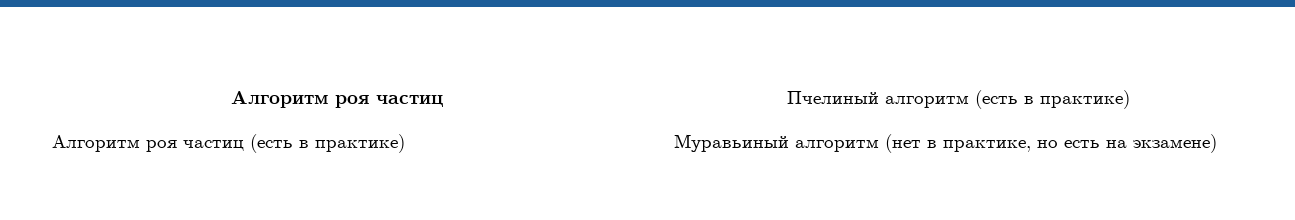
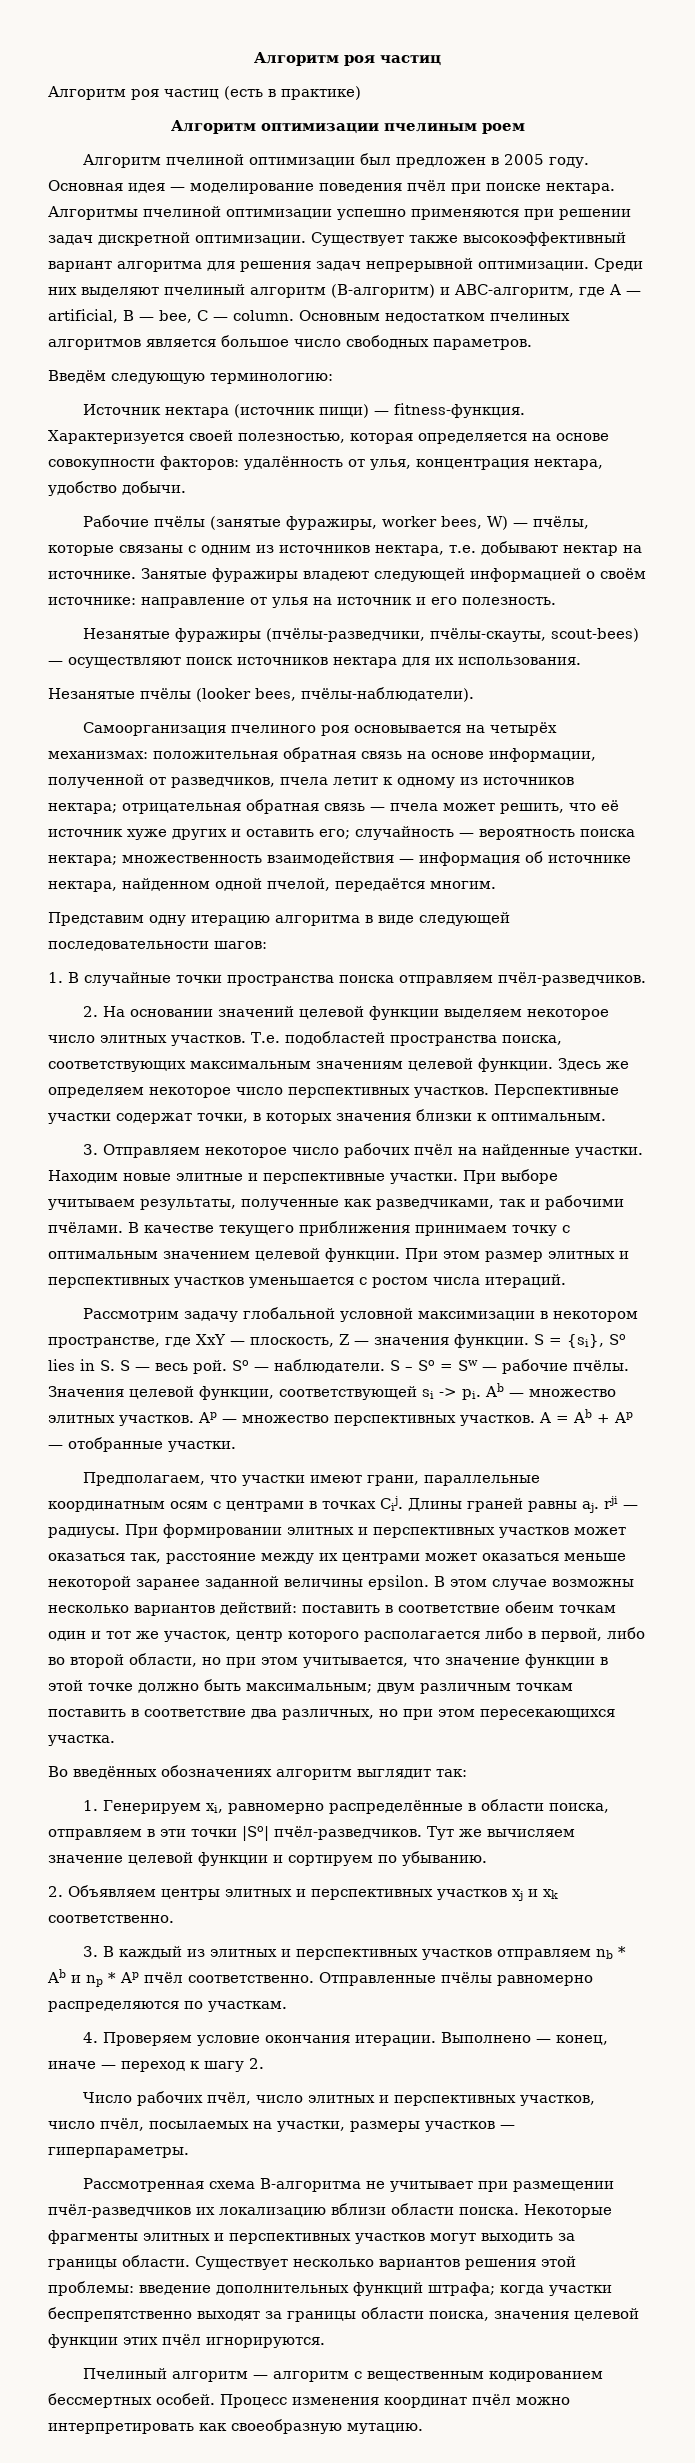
- Пчелиный алгоритм (есть в практике)
- Муравьиный алгоритм (нет в практике, но есть на экзамене)
+ Алгоритм оптимизации пчелиным роем
+ Алгоритм пчелиной оптимизации был предложен в 2005 году. Основная идея — моделирование поведения пчёл при поиске нектара. Алгоритмы пчелиной оптимизации успешно применяются при решении задач дискретной оптимизации. Существует также высокоэффективный вариант алгоритма для решения задач непрерывной оптимизации. Среди них выделяют пчелиный алгоритм (B-алгоритм) и ABC-алгоритм, где A — artificial, B — bee, C — column. Основным недостатком пчелиных алгоритмов является большое число свободных параметров.
+ Введём следующую терминологию:
+ Источник нектара (источник пищи) — fitness-функция. Характеризуется своей полезностью, которая определяется на основе совокупности факторов: удалённость от улья, концентрация нектара, удобство добычи.
+ Рабочие пчёлы (занятые фуражиры, worker bees, W) — пчёлы, которые связаны с одним из источников нектара, т.е. добывают нектар на источнике. Занятые фуражиры владеют следующей информацией о своём источнике: направление от улья на источник и его полезность.
+ Незанятые фуражиры (пчёлы-разведчики, пчёлы-скауты, scout-bees) — осуществляют поиск источников нектара для их использования.
+ Незанятые пчёлы (looker bees, пчёлы-наблюдатели).
+ Самоорганизация пчелиного роя основывается на четырёх механизмах: положительная обратная связь на основе информации, полученной от разведчиков, пчела летит к одному из источников нектара; отрицательная обратная связь — пчела может решить, что её источник хуже других и оставить его; случайность — вероятность поиска нектара; множественность взаимодействия — информация об источнике нектара, найденном одной пчелой, передаётся многим.
+ Представим одну итерацию алгоритма в виде следующей последовательности шагов:
+ 1. В случайные точки пространства поиска отправляем пчёл-разведчиков.
+ 2. На основании значений целевой функции выделяем некоторое число элитных участков. Т.е. подобластей пространства поиска, соответствующих максимальным значениям целевой функции. Здесь же определяем некоторое число перспективных участков. Перспективные участки содержат точки, в которых значения близки к оптимальным.
+ 3. Отправляем некоторое число рабочих пчёл на найденные участки. Находим новые элитные и перспективные участки. При выборе учитываем результаты, полученные как разведчиками, так и рабочими пчёлами. В качестве текущего приближения принимаем точку с оптимальным значением целевой функции. При этом размер элитных и перспективных участков уменьшается с ростом числа итераций.
+ Рассмотрим задачу глобальной условной максимизации в некотором пространстве, где XxY — плоскость, Z — значения функции. S = {si}, So lies in S. S — весь рой. So — наблюдатели. S – So = Sw — рабочие пчёлы. Значения целевой функции, соответствующей si -> pi. Ab — множество элитных участков. Ap — множество перспективных участков. A = Ab + Ap — отобранные участки.
+ Предполагаем, что участки имеют грани, параллельные координатным осям с центрами в точках Cij. Длины граней равны aj. rji — радиусы. При формировании элитных и перспективных участков может оказаться так, расстояние между их центрами может оказаться меньше некоторой заранее заданной величины epsilon. В этом случае возможны несколько вариантов действий: поставить в соответствие обеим точкам один и тот же участок, центр которого располагается либо в первой, либо во второй области, но при этом учитывается, что значение функции в этой точке должно быть максимальным; двум различным точкам поставить в соответствие два различных, но при этом пересекающихся участка.
+ Во введённых обозначениях алгоритм выглядит так:
+ 1. Генерируем xi, равномерно распределённые в области поиска, отправляем в эти точки |So| пчёл-разведчиков. Тут же вычисляем значение целевой функции и сортируем по убыванию.
+ 2. Объявляем центры элитных и перспективных участков xj и xk соответственно.
+ 3. В каждый из элитных и перспективных участков отправляем nb * Ab и np * Ap пчёл соответственно. Отправленные пчёлы равномерно распределяются по участкам.
+ 4. Проверяем условие окончания итерации. Выполнено — конец, иначе — переход к шагу 2.
+ Число рабочих пчёл, число элитных и перспективных участков, число пчёл, посылаемых на участки, размеры участков — гиперпараметры.
+ Рассмотренная схема B-алгоритма не учитывает при размещении пчёл-разведчиков их локализацию вблизи области поиска. Некоторые фрагменты элитных и перспективных участков могут выходить за границы области. Существует несколько вариантов решения этой проблемы: введение дополнительных функций штрафа; когда участки беспрепятственно выходят за границы области поиска, значения целевой функции этих пчёл игнорируются.
+ Пчелиный алгоритм — алгоритм с вещественным кодированием бессмертных особей. Процесс изменения координат пчёл можно интерпретировать как своеобразную мутацию.

